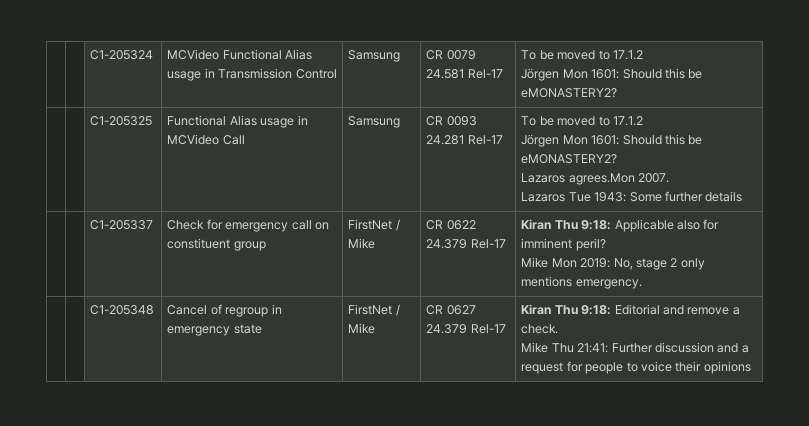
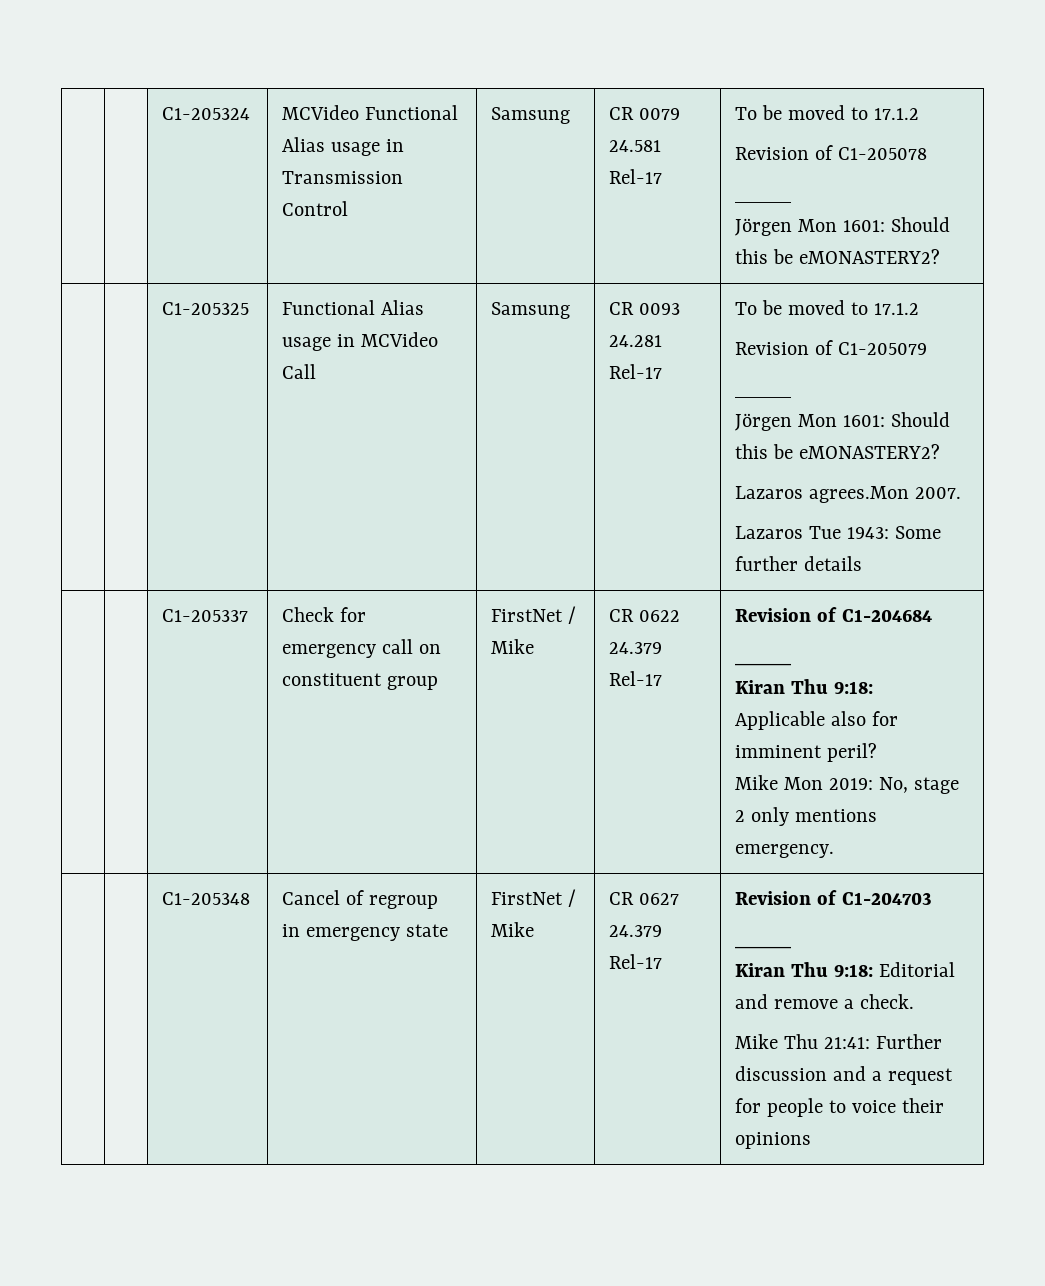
  | | C1-205324 | MCVideo Functional Alias usage in Transmission Control | Samsung | CR 0079 24.581 Rel-17 | To be moved to 17.1.2
+ Revision of C1-205078
+ ____
  | | C1-205325 | Functional Alias usage in MCVideo Call | Samsung | CR 0093 24.281 Rel-17 | To be moved to 17.1.2
+ Revision of C1-205079
+ ____
- | | C1-205337 | Check for emergency call on constituent group | FirstNet / Mike | CR 0622 24.379 Rel-17 | Kiran Thu 9:18: Applicable also for imminent peril?
+ | | C1-205337 | Check for emergency call on constituent group | FirstNet / Mike | CR 0622 24.379 Rel-17 | Revision of C1-204684
+ ____
+ Kiran Thu 9:18: Applicable also for imminent peril?
- | | C1-205348 | Cancel of regroup in emergency state | FirstNet / Mike | CR 0627 24.379 Rel-17 | Kiran Thu 9:18: Editorial and remove a check.
+ | | C1-205348 | Cancel of regroup in emergency state | FirstNet / Mike | CR 0627 24.379 Rel-17 | Revision of C1-204703
+ ____
+ Kiran Thu 9:18: Editorial and remove a check.

